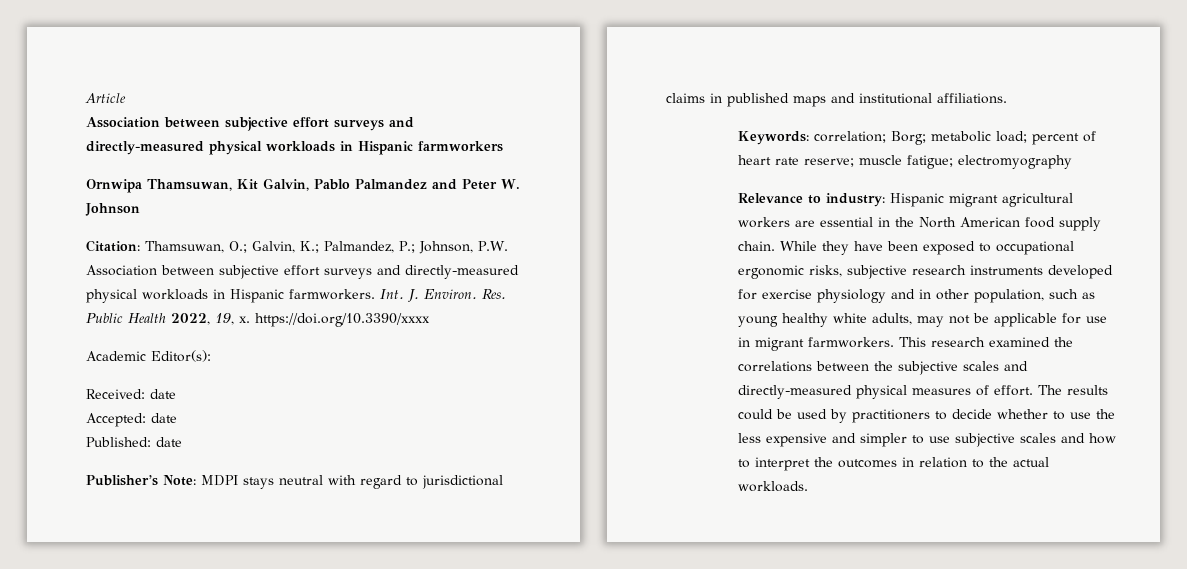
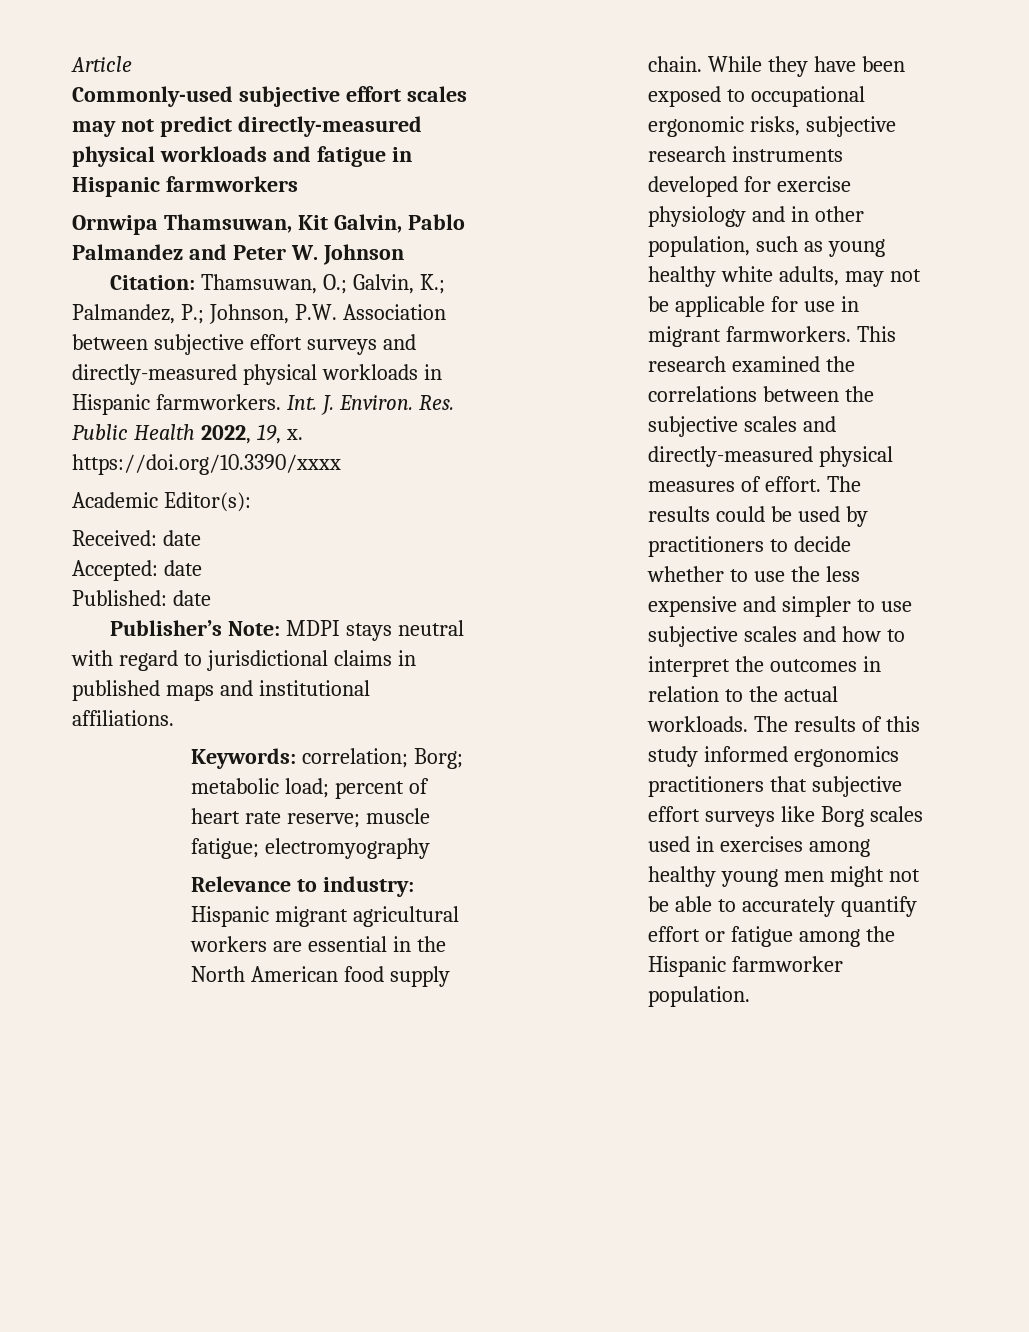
- Association between subjective effort surveys and directly-measured physical workloads in Hispanic farmworkers
+ Commonly-used subjective effort scales may not predict directly-measured physical workloads and fatigue in Hispanic farmworkers
+ The results of this study informed ergonomics practitioners that subjective effort surveys like Borg scales used in exercises among healthy young men might not be able to accurately quantify effort or fatigue among the Hispanic farmworker population.

